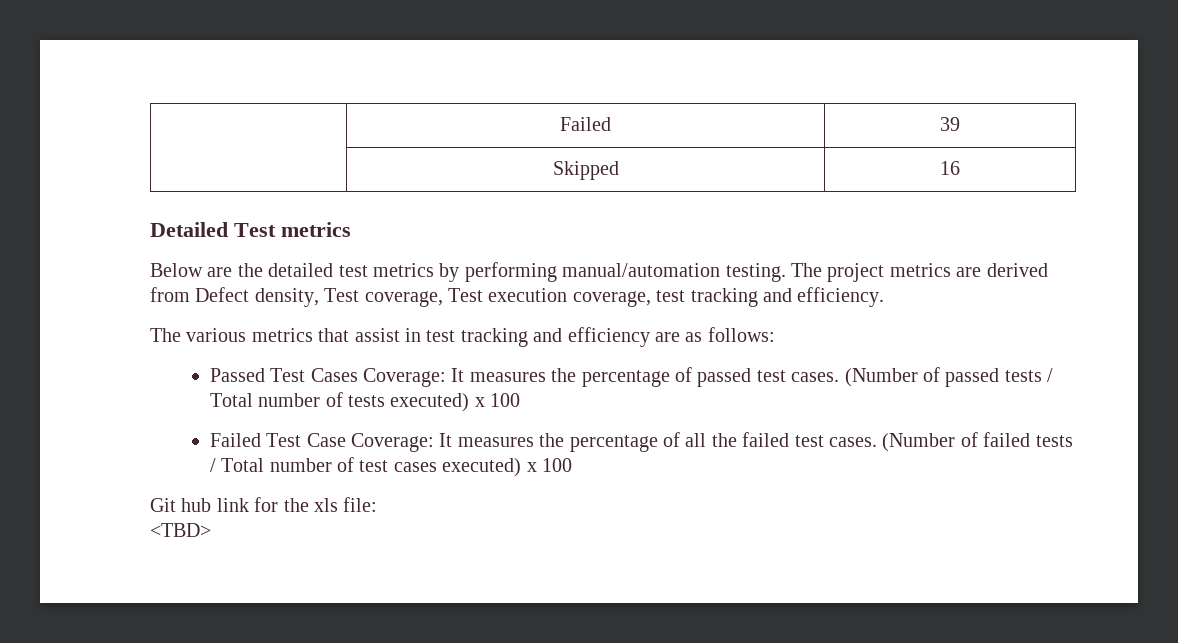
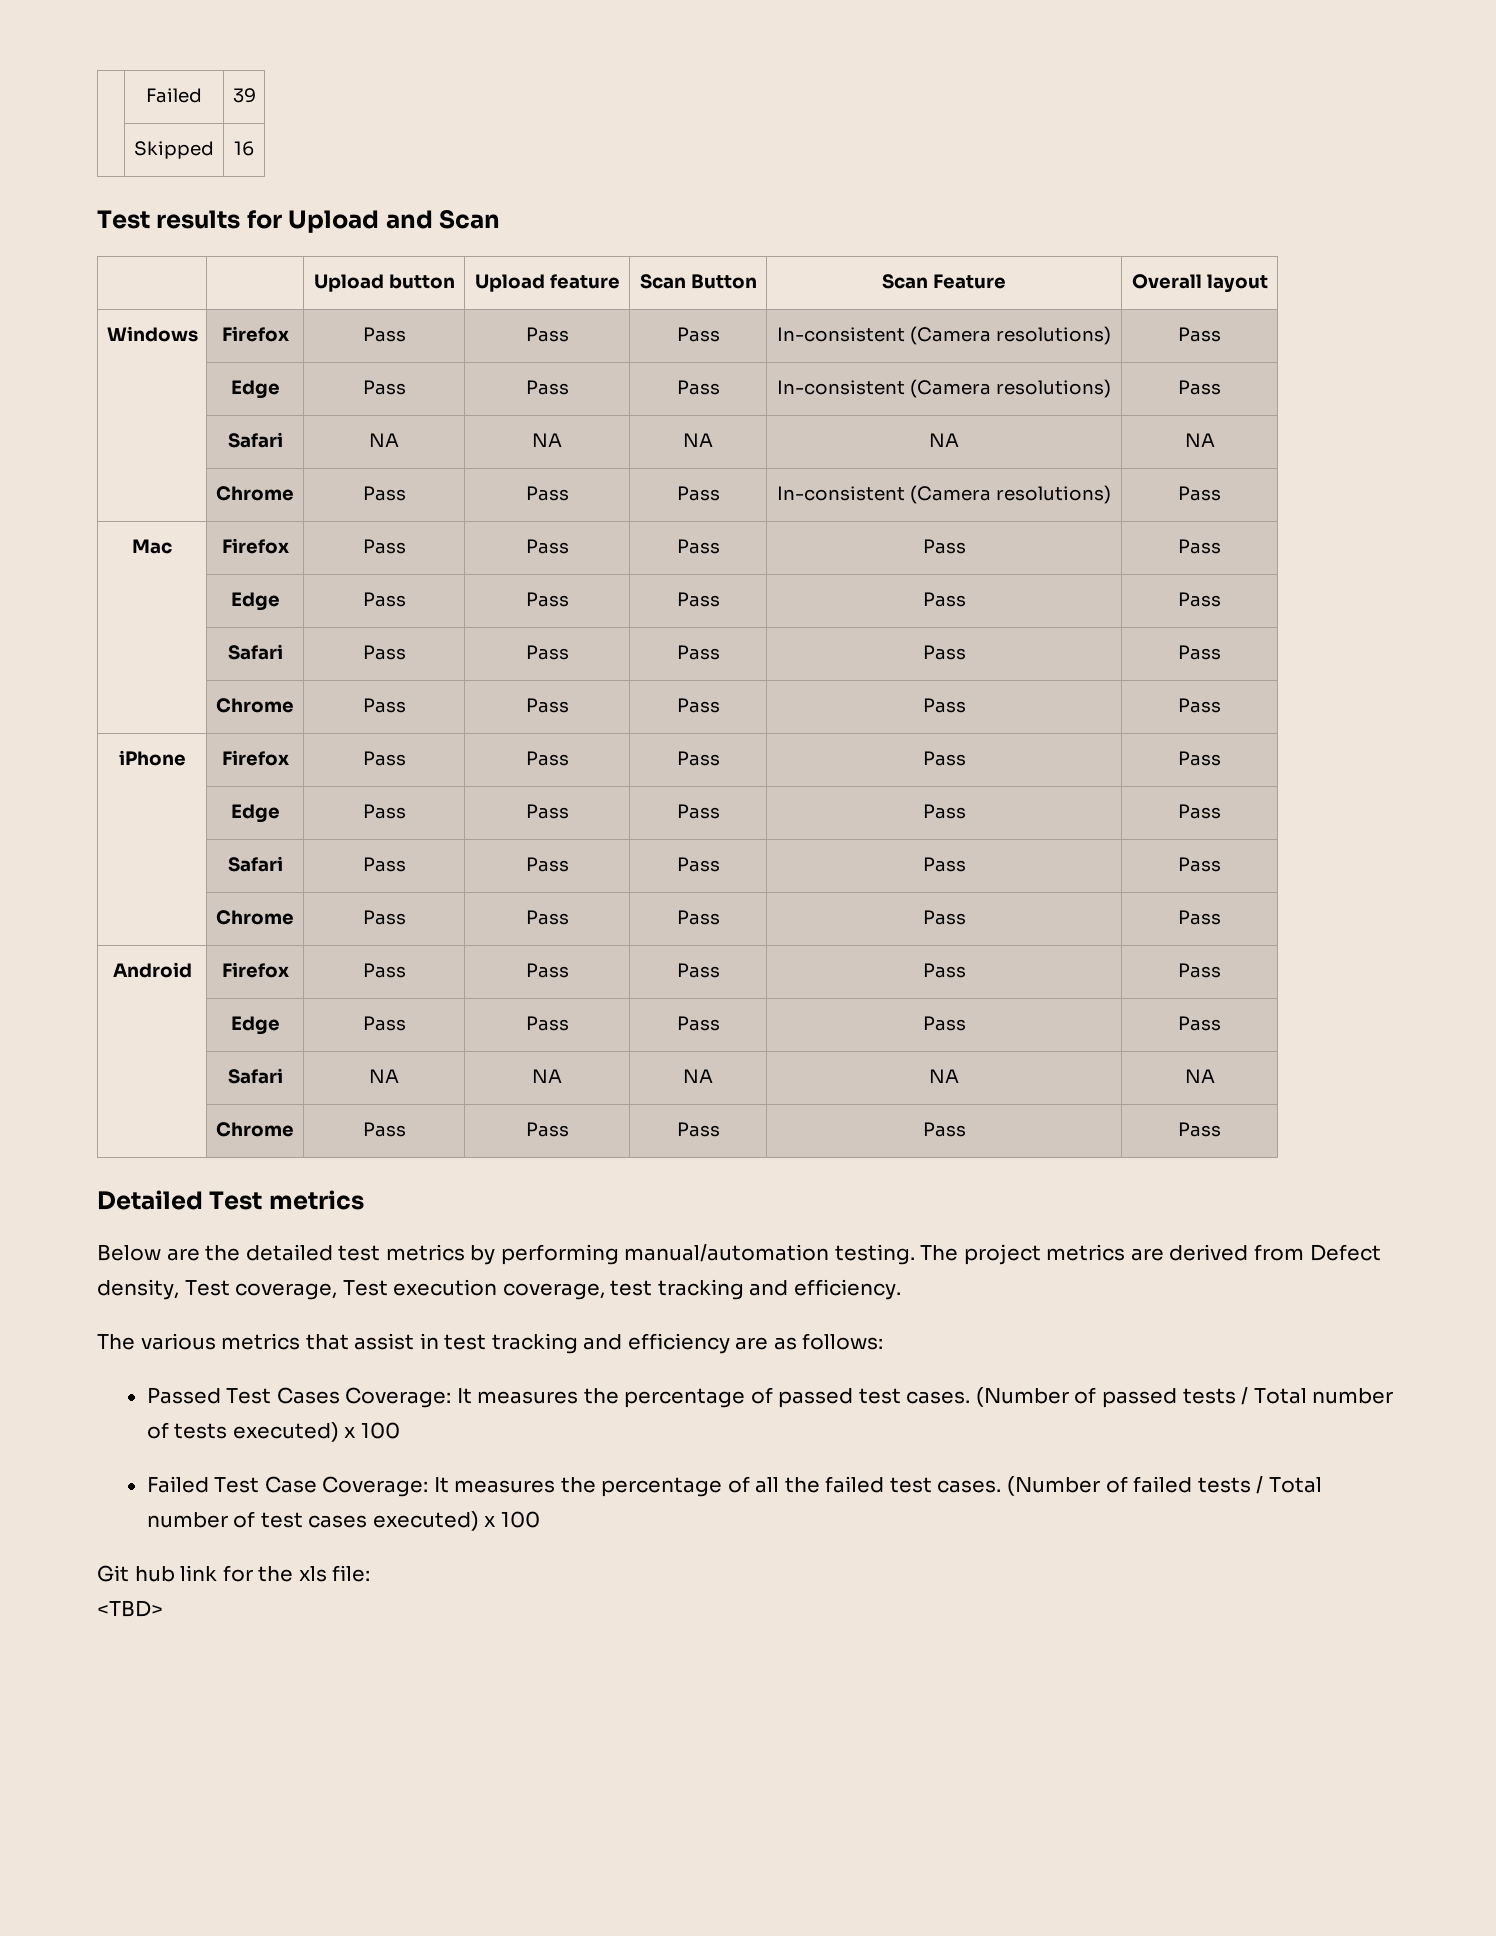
+ Test results for Upload and Scan
+ | | Upload button | Upload feature | Scan Button | Scan Feature | Overall layout
+ Windows | Firefox | Pass | Pass | Pass | In-consistent (Camera resolutions) | Pass
+ | Edge | Pass | Pass | Pass | In-consistent (Camera resolutions) | Pass
+ | Safari | NA | NA | NA | NA | NA
+ | Chrome | Pass | Pass | Pass | In-consistent (Camera resolutions) | Pass
+ Mac | Firefox | Pass | Pass | Pass | Pass | Pass
+ | Edge | Pass | Pass | Pass | Pass | Pass
+ | Safari | Pass | Pass | Pass | Pass | Pass
+ | Chrome | Pass | Pass | Pass | Pass | Pass
+ iPhone | Firefox | Pass | Pass | Pass | Pass | Pass
+ | Edge | Pass | Pass | Pass | Pass | Pass
+ | Safari | Pass | Pass | Pass | Pass | Pass
+ | Chrome | Pass | Pass | Pass | Pass | Pass
+ Android | Firefox | Pass | Pass | Pass | Pass | Pass
+ | Edge | Pass | Pass | Pass | Pass | Pass
+ | Safari | NA | NA | NA | NA | NA
+ | Chrome | Pass | Pass | Pass | Pass | Pass

